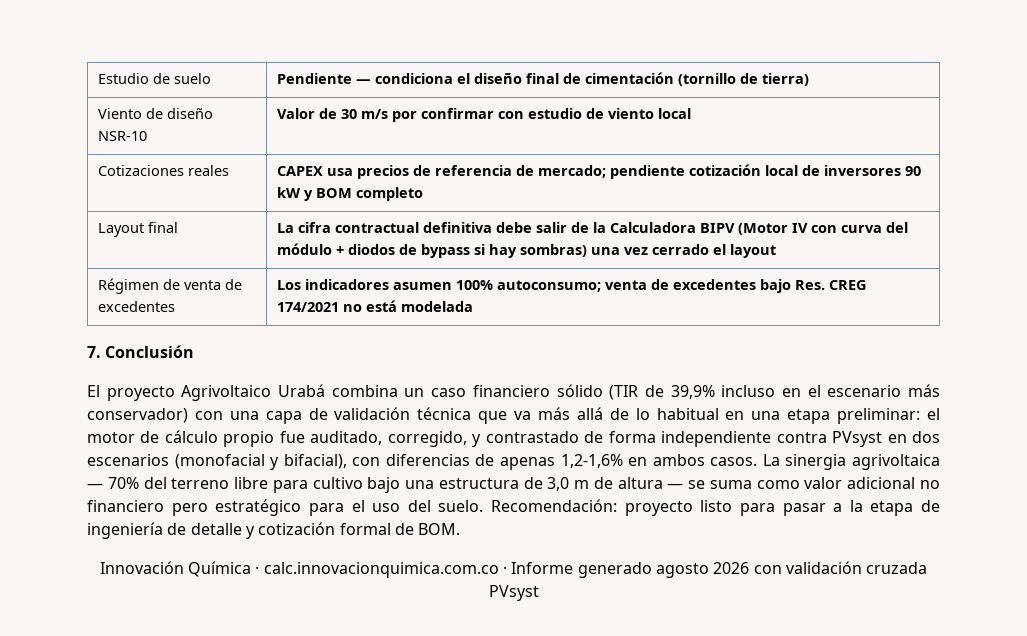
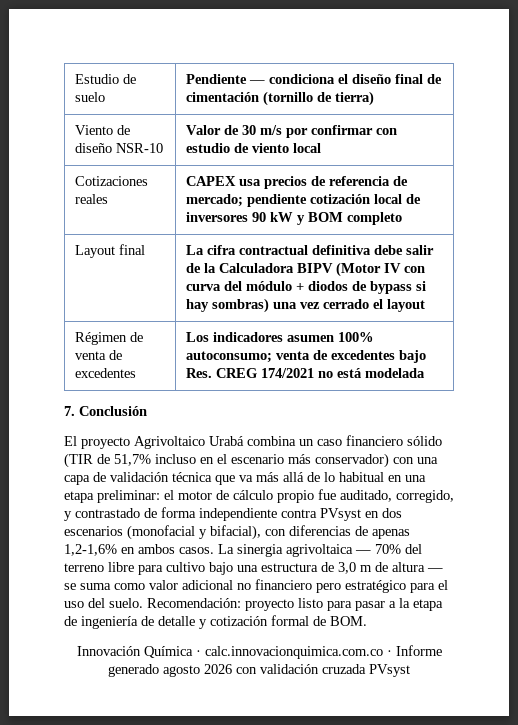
- El proyecto Agrivoltaico Urabá combina un caso financiero sólido (TIR de 39,9% incluso en el escenario más conservador) con una capa de validación técnica que va más allá de lo habitual en una etapa preliminar:
+ El proyecto Agrivoltaico Urabá combina un caso financiero sólido (TIR de 51,7% incluso en el escenario más conservador) con una capa de validación técnica que va más allá de lo habitual en una etapa preliminar:

